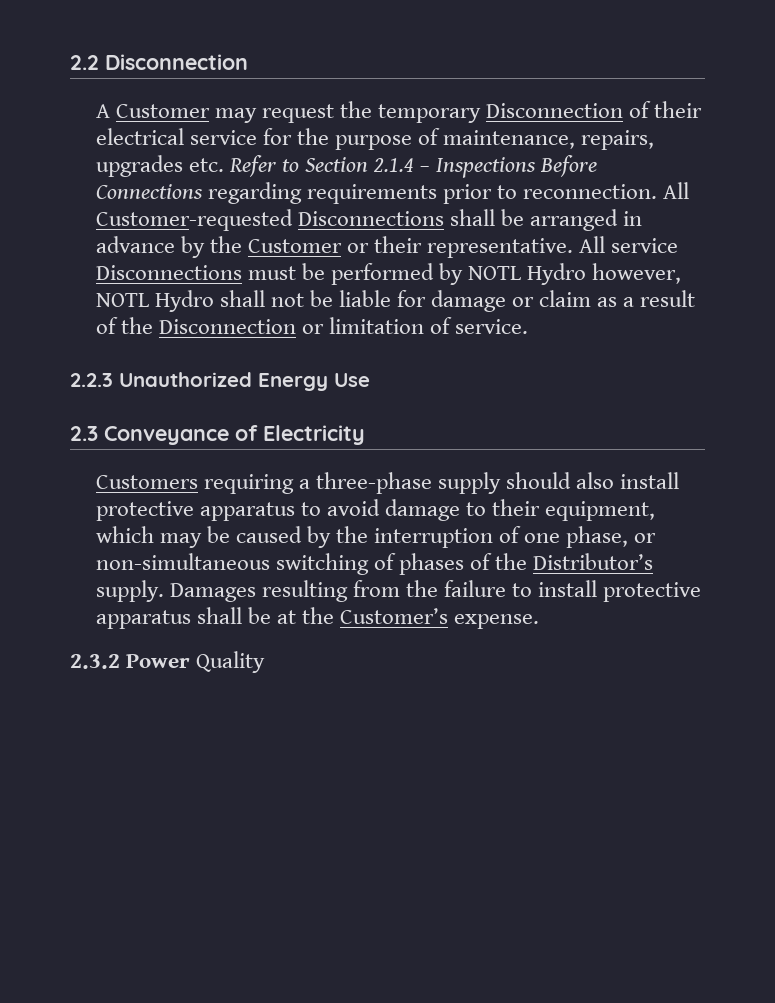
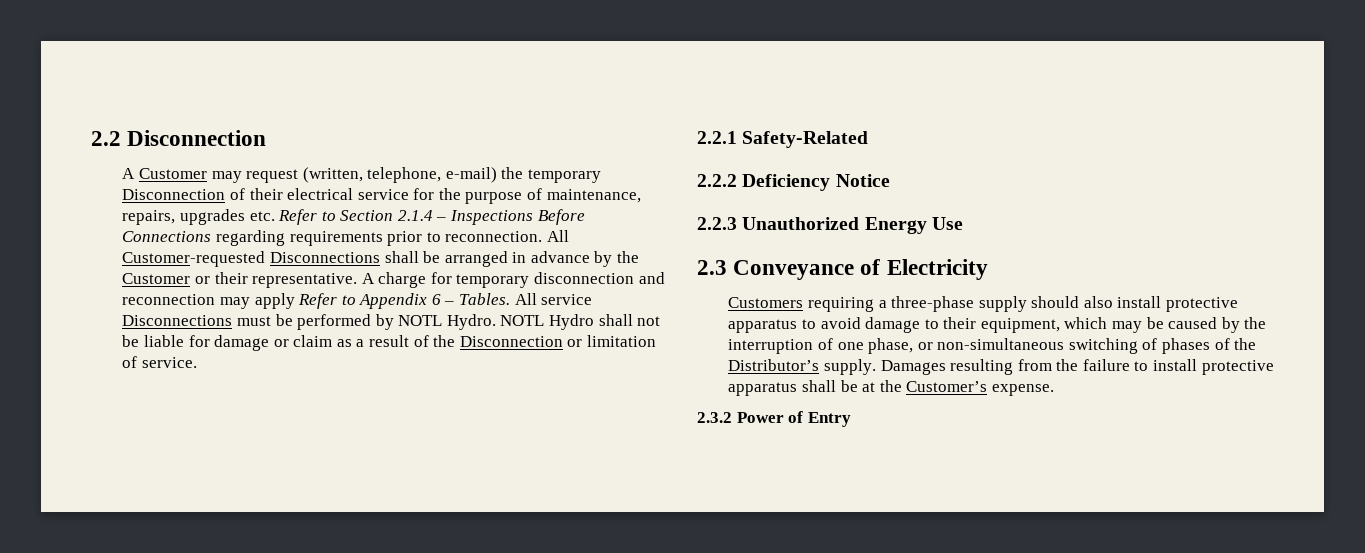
- A Customer may request the temporary Disconnection of their electrical service for the purpose of maintenance, repairs, upgrades etc. Refer to Section 2.1.4 – Inspections Before Connections regarding requirements prior to reconnection.
+ A Customer may request (written, telephone, e-mail) the temporary Disconnection of their electrical service for the purpose of maintenance, repairs, upgrades etc. Refer to Section 2.1.4 – Inspections Before Connections regarding requirements prior to reconnection.
+ A charge for temporary disconnection and reconnection may apply Refer to Appendix 6 – Tables.
- All service Disconnections must be performed by NOTL Hydro however, NOTL Hydro shall not be liable for damage or claim as a result of the Disconnection or limitation of service.
+ All service Disconnections must be performed by NOTL Hydro. NOTL Hydro shall not be liable for damage or claim as a result of the Disconnection or limitation of service.
+ 2.2.1 Safety-Related
+ 2.2.2 Deficiency Notice
- 2.3.2 Power Quality
+ 2.3.2 Power of Entry

